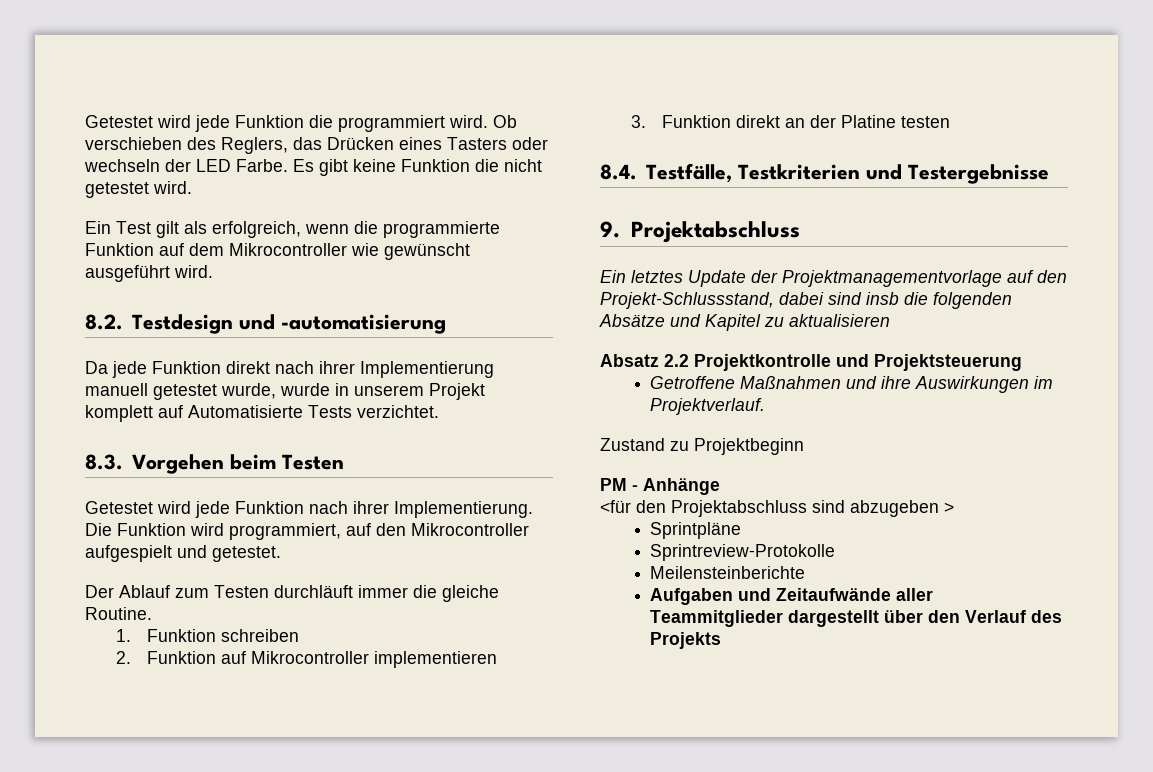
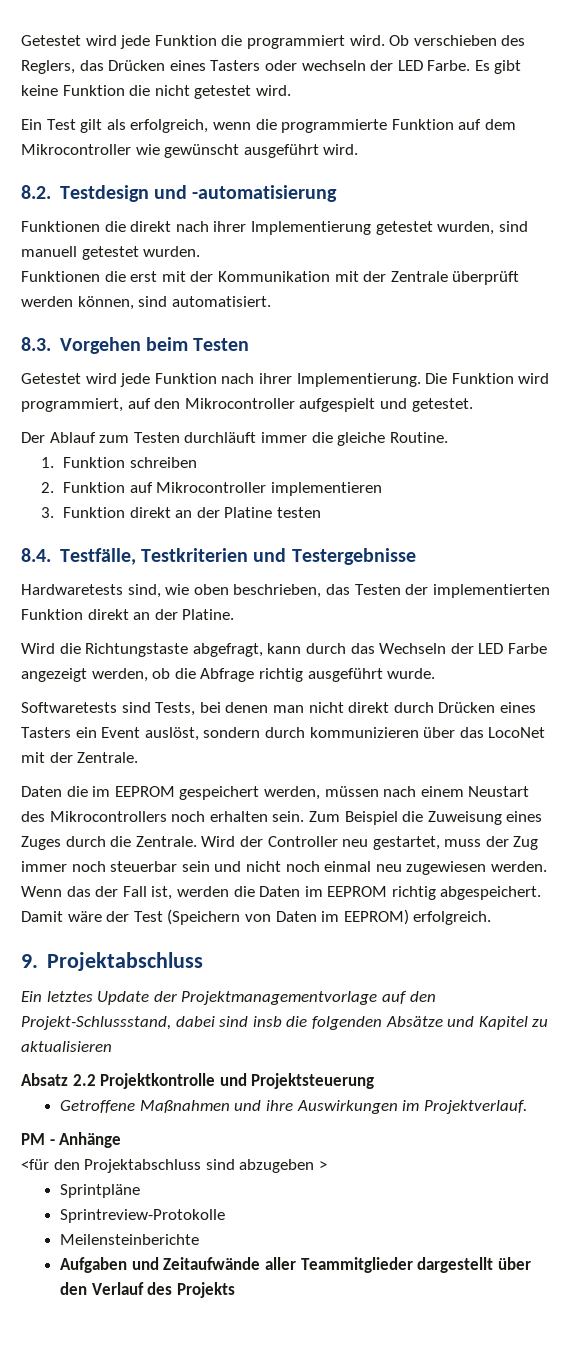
- Da jede Funktion direkt nach ihrer Implementierung manuell getestet wurde, wurde in unserem Projekt komplett auf Automatisierte Tests verzichtet.
+ Funktionen die direkt nach ihrer Implementierung getestet wurden, sind manuell getestet wurden.
+ Funktionen die erst mit der Kommunikation mit der Zentrale überprüft werden können, sind automatisiert.
+ Hardwaretests sind, wie oben beschrieben, das Testen der implementierten Funktion direkt an der Platine.
+ Wird die Richtungstaste abgefragt, kann durch das Wechseln der LED Farbe angezeigt werden, ob die Abfrage richtig ausgeführt wurde.
+ Softwaretests sind Tests, bei denen man nicht direkt durch Drücken eines Tasters ein Event auslöst, sondern durch kommunizieren über das LocoNet mit der Zentrale.
+ Daten die im EEPROM gespeichert werden, müssen nach einem Neustart des Mikrocontrollers noch erhalten sein. Zum Beispiel die Zuweisung eines Zuges durch die Zentrale. Wird der Controller neu gestartet, muss der Zug immer noch steuerbar sein und nicht noch einmal neu zugewiesen werden. Wenn das der Fall ist, werden die Daten im EEPROM richtig abgespeichert. Damit wäre der Test (Speichern von Daten im EEPROM) erfolgreich.
- Zustand zu Projektbeginn

